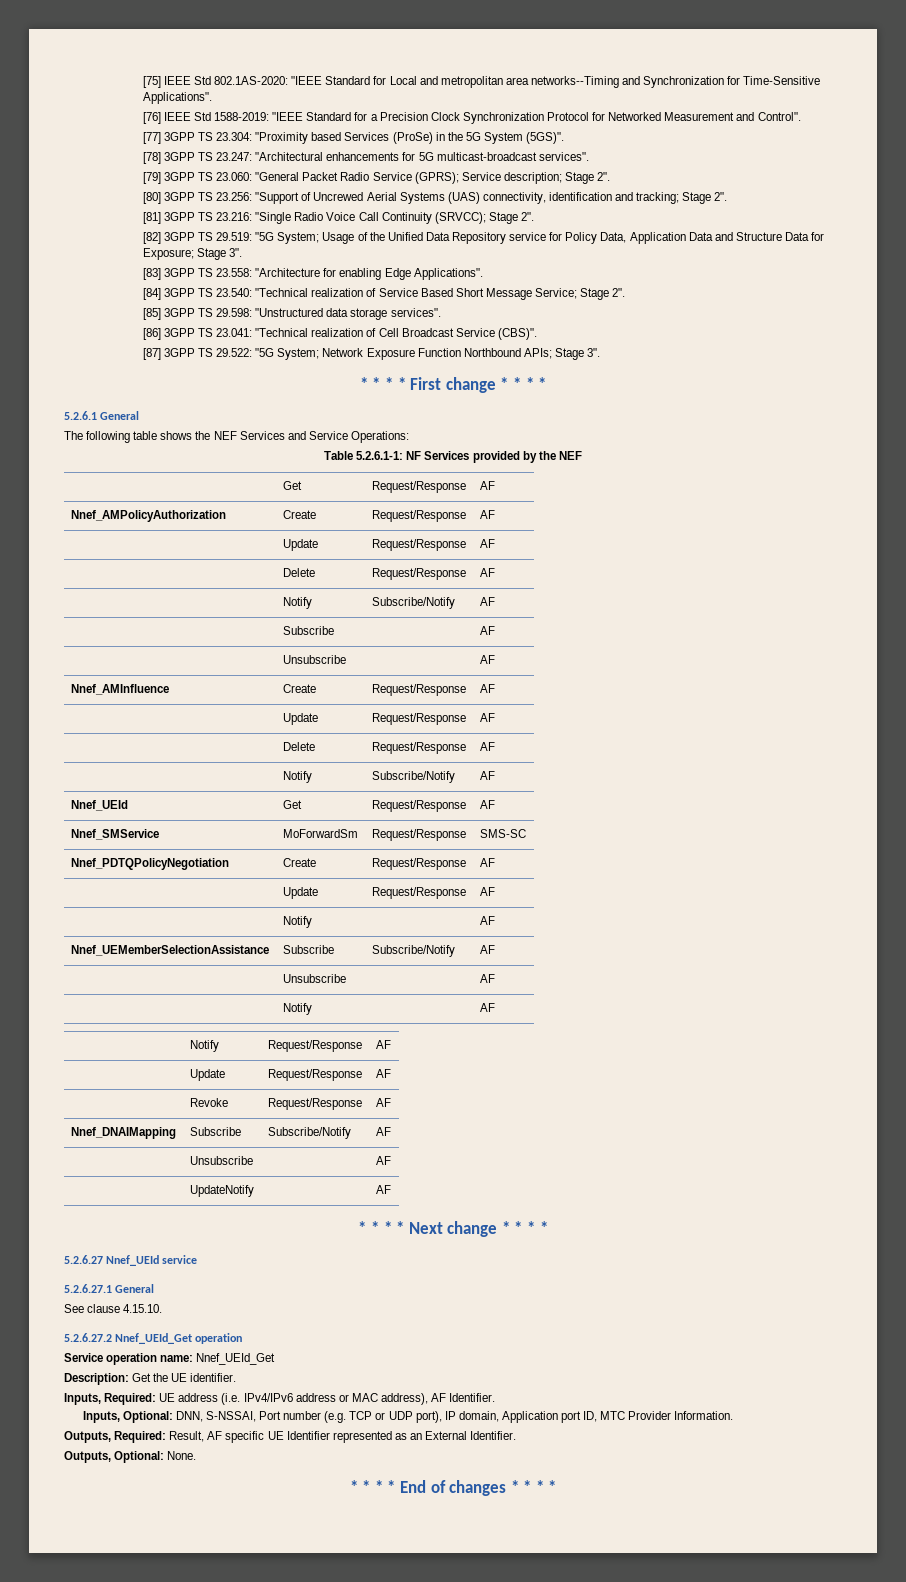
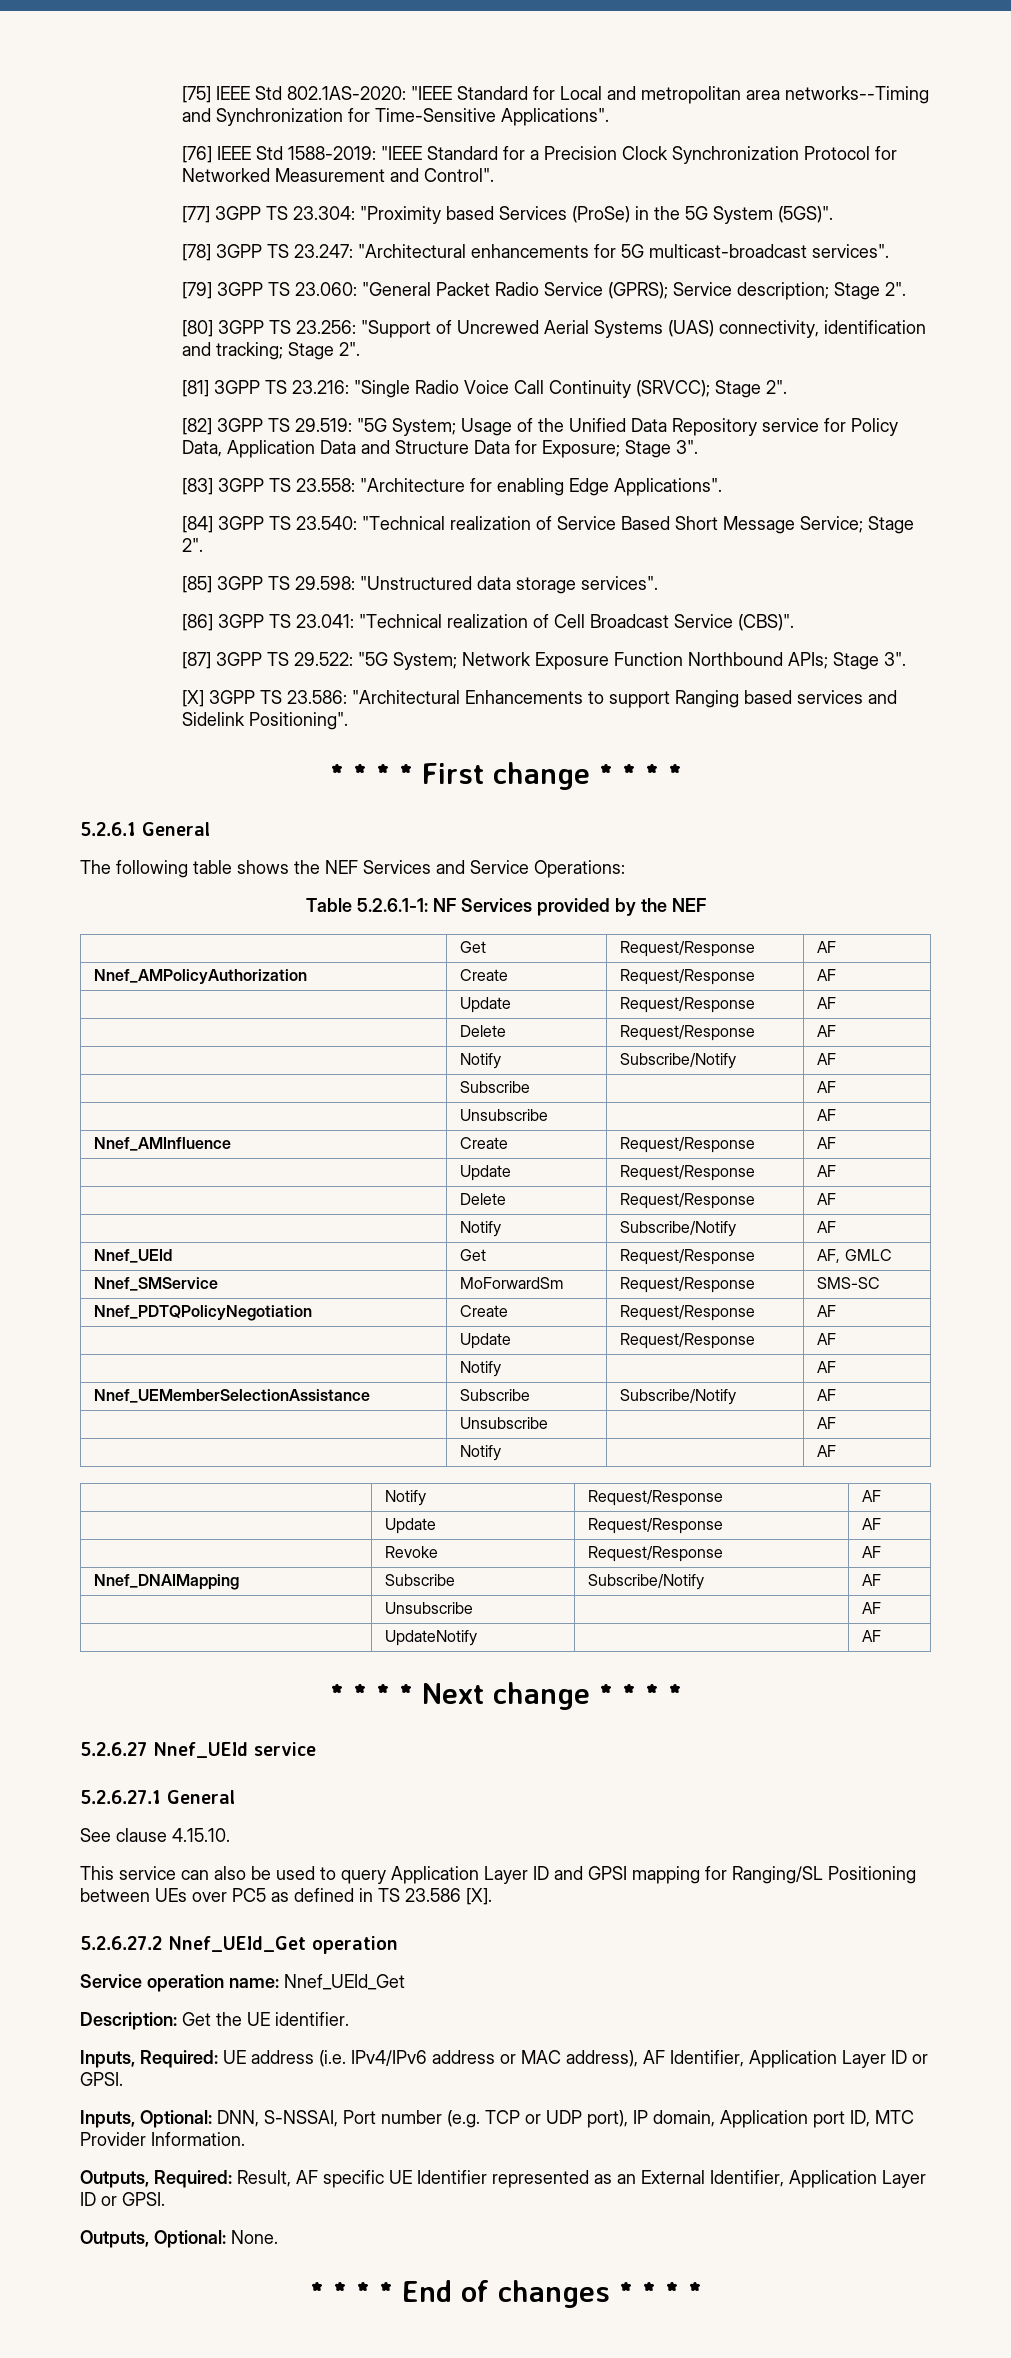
+ [X] 3GPP TS 23.586: "Architectural Enhancements to support Ranging based services and Sidelink Positioning".
- Nnef_UEId | Get | Request/Response | AF
+ Nnef_UEId | Get | Request/Response | AF, GMLC
+ This service can also be used to query Application Layer ID and GPSI mapping for Ranging/SL Positioning between UEs over PC5 as defined in TS 23.586 [X].
- Inputs, Required: UE address (i.e. IPv4/IPv6 address or MAC address), AF Identifier.
+ Inputs, Required: UE address (i.e. IPv4/IPv6 address or MAC address), AF Identifier, Application Layer ID or GPSI.
- Outputs, Required: Result, AF specific UE Identifier represented as an External Identifier.
+ Outputs, Required: Result, AF specific UE Identifier represented as an External Identifier, Application Layer ID or GPSI.

